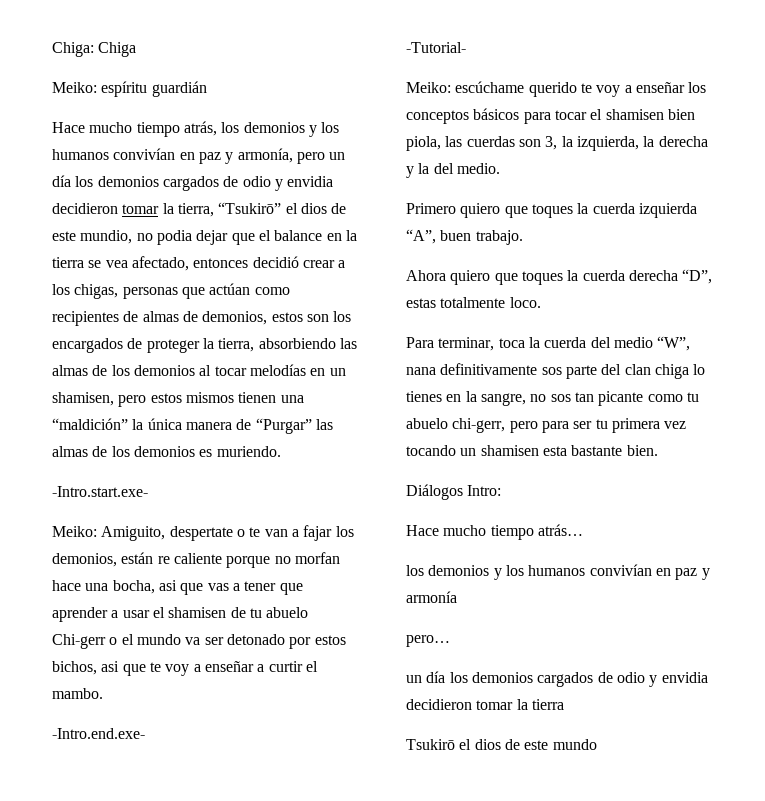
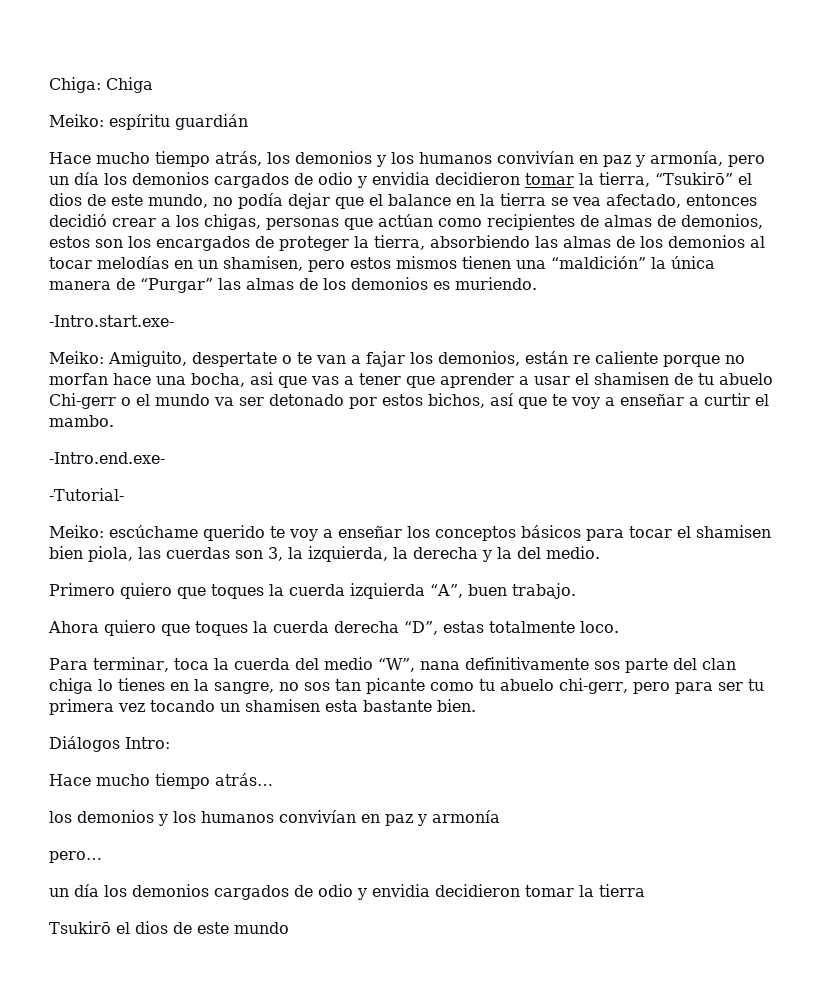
- Hace mucho tiempo atrás, los demonios y los humanos convivían en paz y armonía, pero un día los demonios cargados de odio y envidia decidieron tomar la tierra, “Tsukirō” el dios de este mundio, no podia dejar que el balance en la tierra se vea afectado, entonces decidió crear a los chigas, personas que actúan como recipientes de almas de demonios, estos son los encargados de proteger la tierra, absorbiendo las almas de los demonios al tocar melodías en un shamisen, pero estos mismos tienen una “maldición” la única manera de “Purgar” las almas de los demonios es muriendo.
+ Hace mucho tiempo atrás, los demonios y los humanos convivían en paz y armonía, pero un día los demonios cargados de odio y envidia decidieron tomar la tierra, “Tsukirō” el dios de este mundo, no podía dejar que el balance en la tierra se vea afectado, entonces decidió crear a los chigas, personas que actúan como recipientes de almas de demonios, estos son los encargados de proteger la tierra, absorbiendo las almas de los demonios al tocar melodías en un shamisen, pero estos mismos tienen una “maldición” la única manera de “Purgar” las almas de los demonios es muriendo.
- Meiko: Amiguito, despertate o te van a fajar los demonios, están re caliente porque no morfan hace una bocha, asi que vas a tener que aprender a usar el shamisen de tu abuelo Chi-gerr o el mundo va ser detonado por estos bichos, asi que te voy a enseñar a curtir el mambo.
+ Meiko: Amiguito, despertate o te van a fajar los demonios, están re caliente porque no morfan hace una bocha, asi que vas a tener que aprender a usar el shamisen de tu abuelo Chi-gerr o el mundo va ser detonado por estos bichos, así que te voy a enseñar a curtir el mambo.

